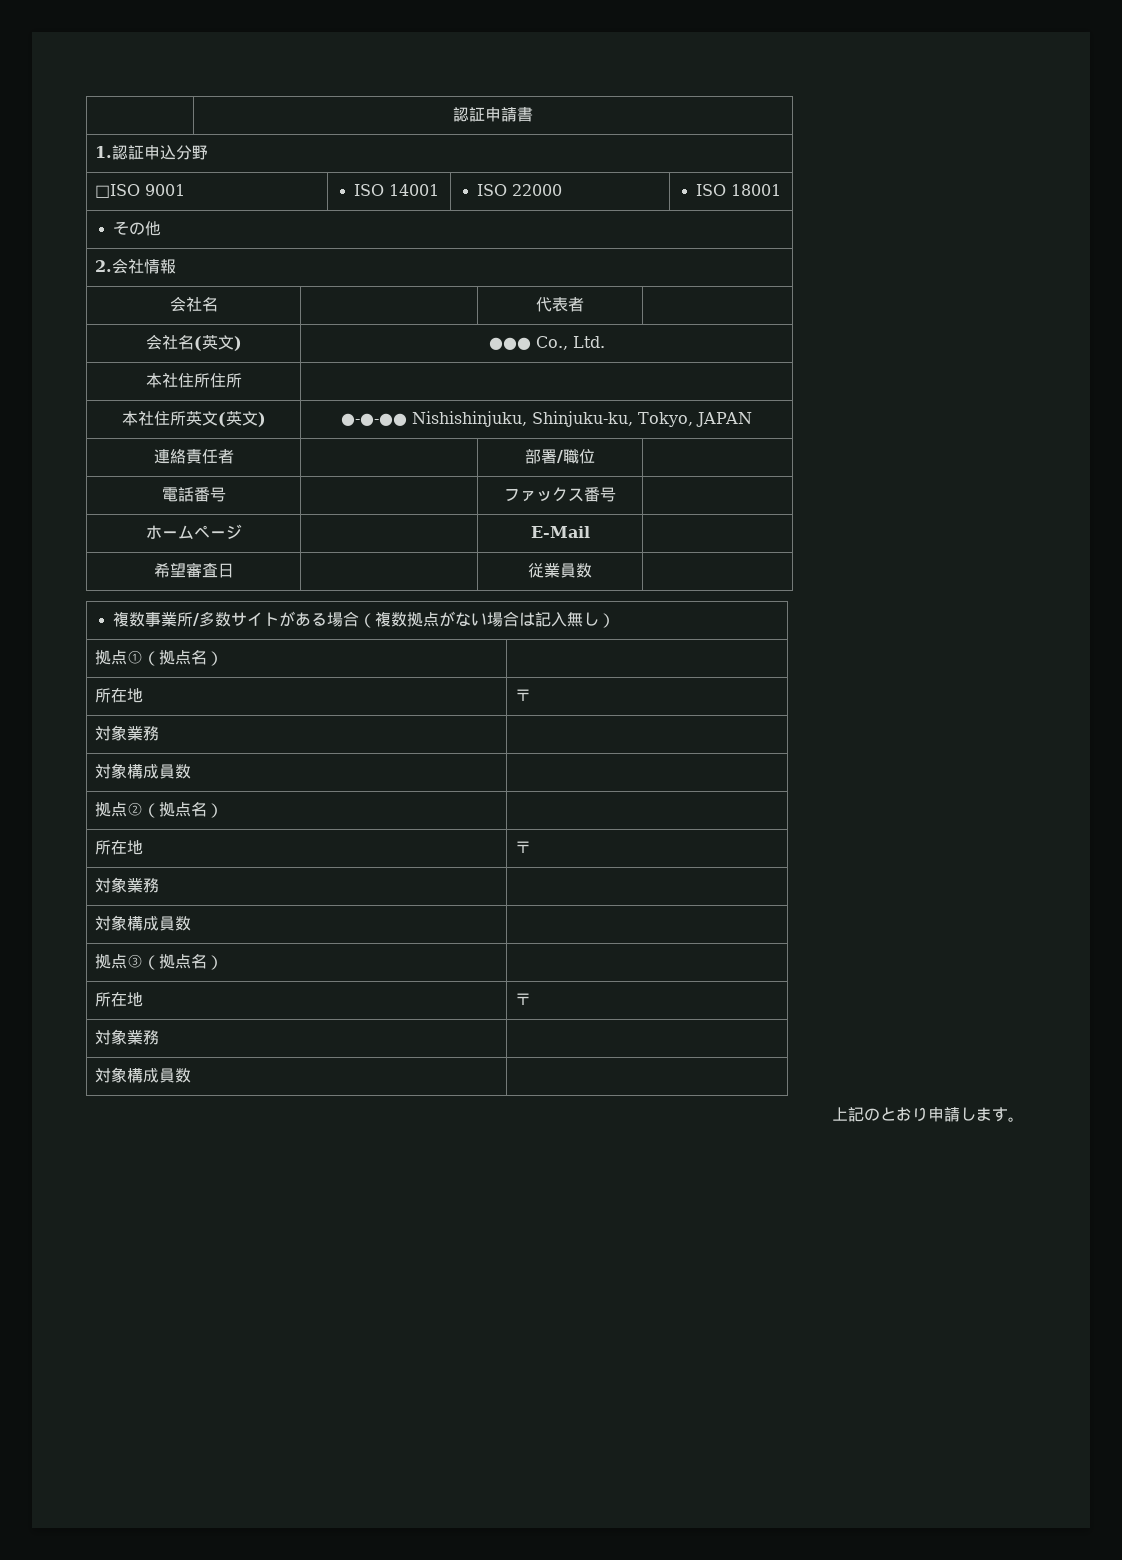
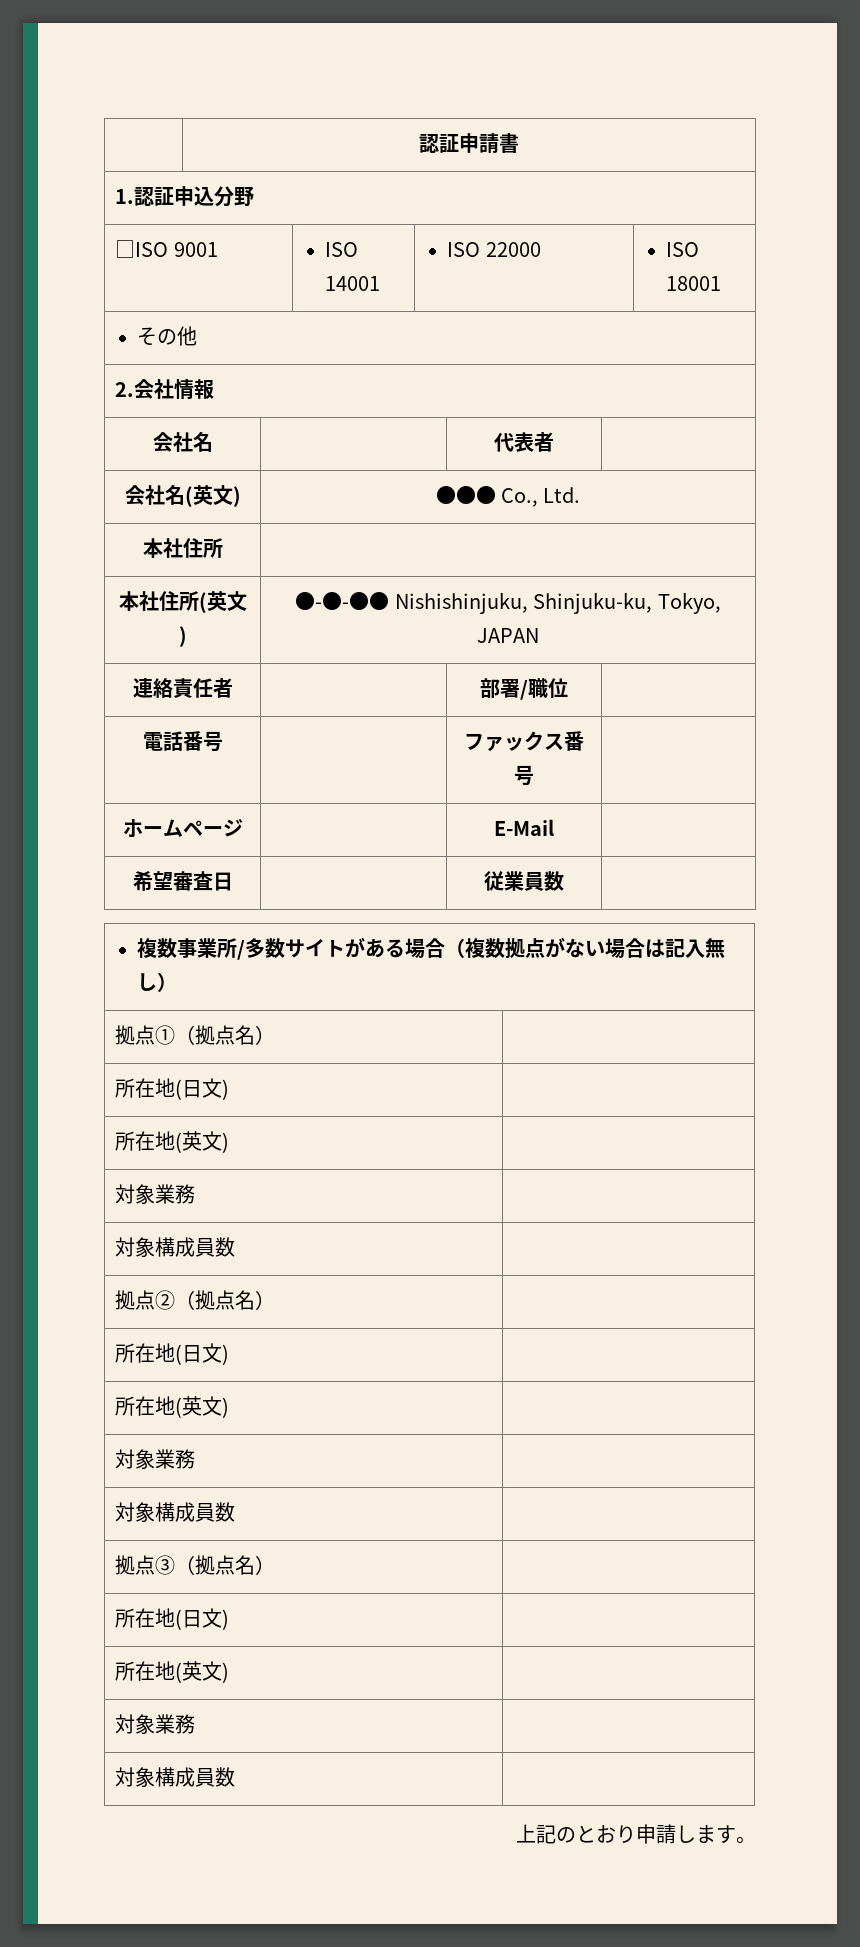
- 本社住所住所 |
- 本社住所英文(英文) | ●-●-●● Nishishinjuku, Shinjuku-ku, Tokyo, JAPAN
+ 本社住所 |
+ 本社住所(英文) | ●-●-●● Nishishinjuku, Shinjuku-ku, Tokyo, JAPAN
  拠点①（拠点名） |
- 所在地 | 〒
+ 所在地(日文) |
+ 所在地(英文) |
  拠点②（拠点名） |
- 所在地 | 〒
+ 所在地(日文) |
+ 所在地(英文) |
  拠点③（拠点名） |
- 所在地 | 〒
+ 所在地(日文) |
+ 所在地(英文) |

